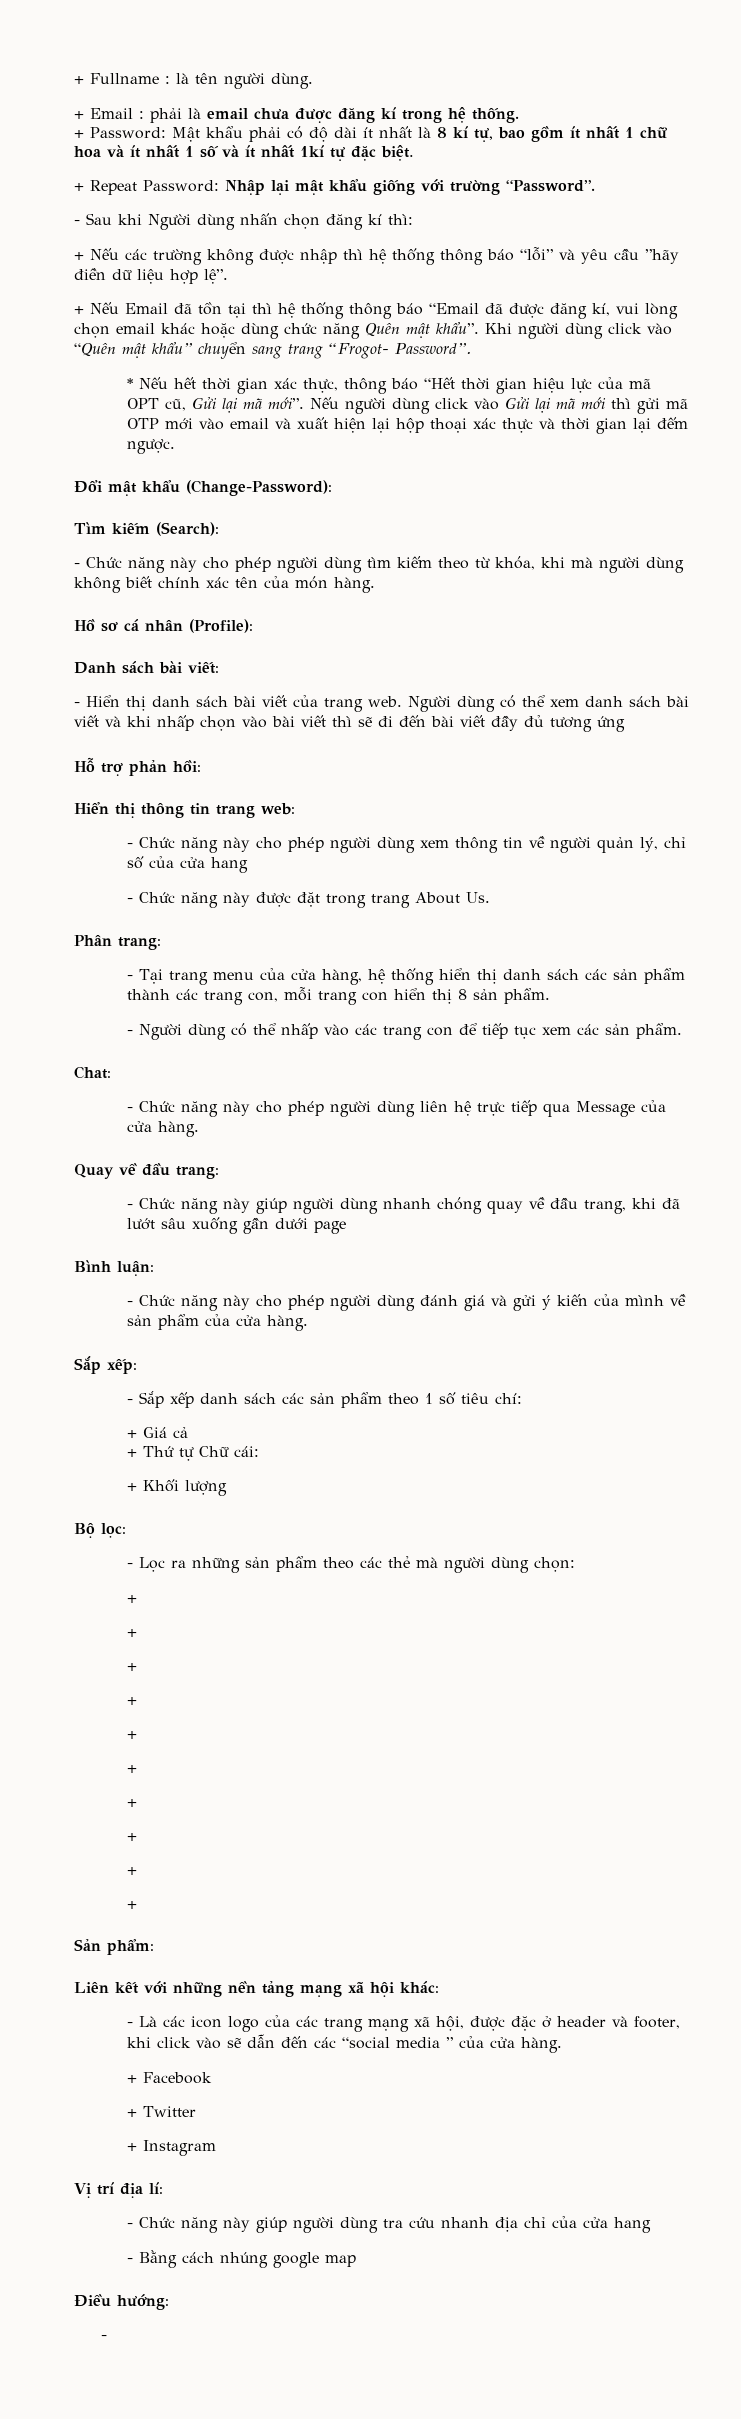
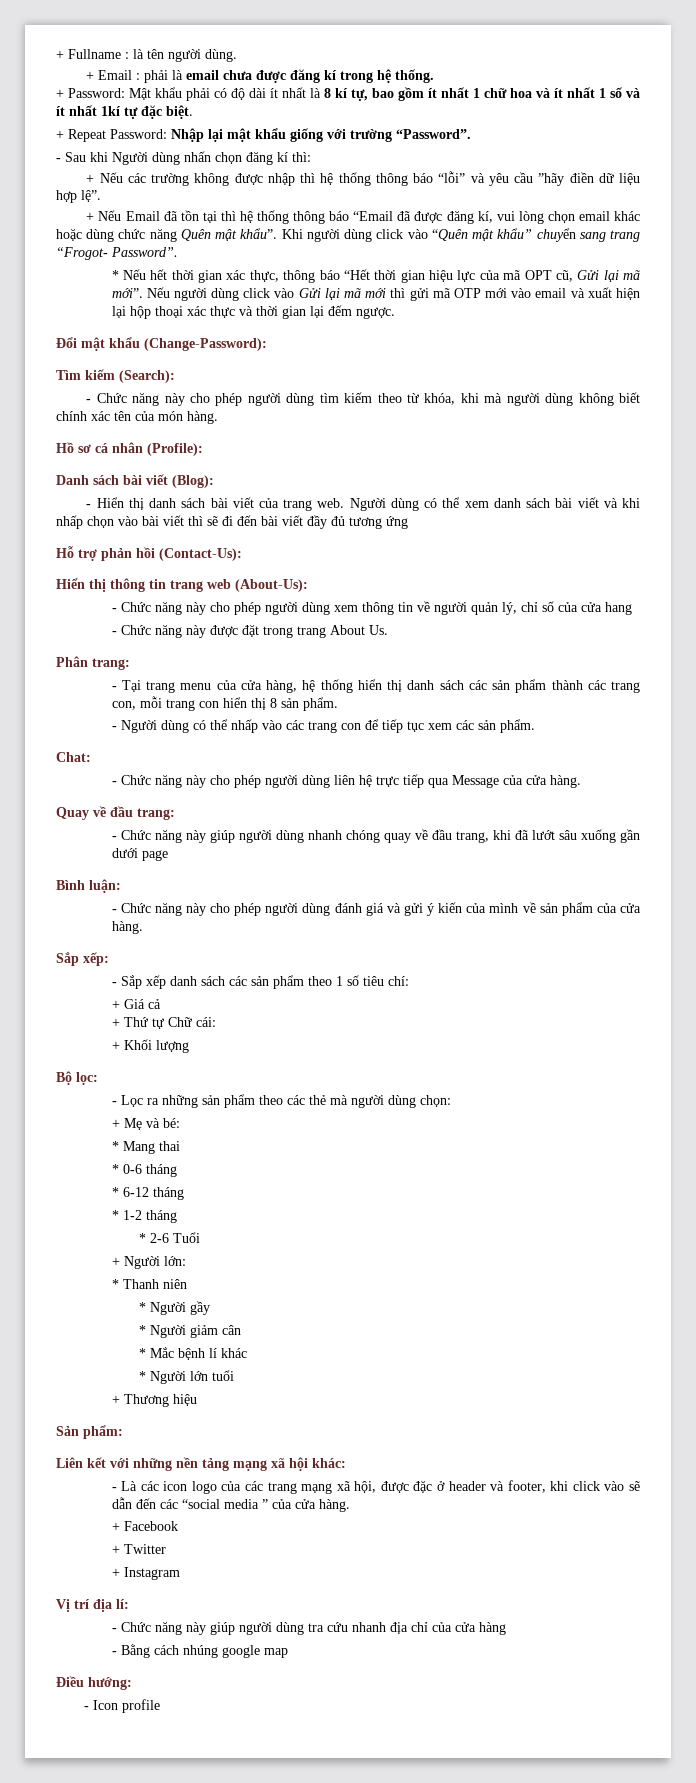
- Danh sách bài viết:
+ Danh sách bài viết (Blog):
- Hỗ trợ phản hồi:
+ Hỗ trợ phản hồi (Contact-Us):
- Hiển thị thông tin trang web:
+ Hiển thị thông tin trang web (About-Us):
  - Lọc ra những sản phẩm theo các thẻ mà người dùng chọn:
- +
- +
- +
- +
- +
- +
- +
- +
- +
- +
+ + Mẹ và bé:
+ * Mang thai
+ * 0-6 tháng
+ * 6-12 tháng
+ * 1-2 tháng
+ * 2-6 Tuổi
+ + Người lớn:
+ * Thanh niên
+ * Người gầy
+ * Người giảm cân
+ * Mắc bệnh lí khác
+ * Người lớn tuổi
+ + Thương hiệu
- - Chức năng này giúp người dùng tra cứu nhanh địa chỉ của cửa hang
+ - Chức năng này giúp người dùng tra cứu nhanh địa chỉ của cửa hàng
  Điều hướng:
- -
+ - Icon profile

